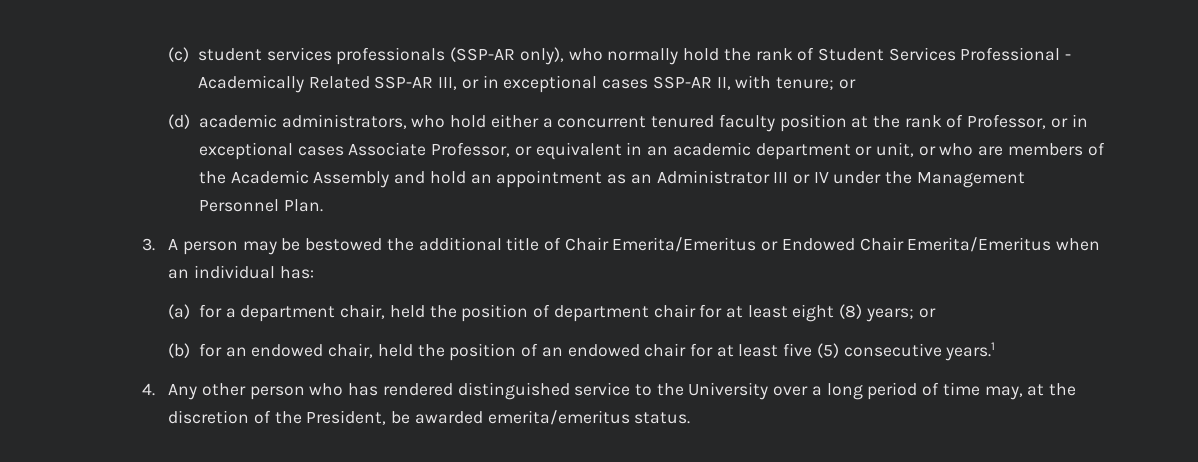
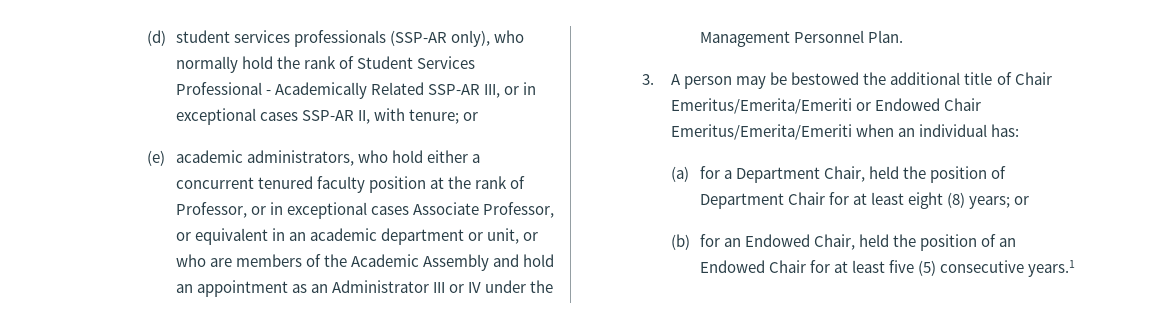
- (c) student services professionals (SSP-AR only), who normally hold the rank of Student Services Professional - Academically Related SSP-AR III, or in exceptional cases SSP-AR II, with tenure; or
+ (d) student services professionals (SSP-AR only), who normally hold the rank of Student Services Professional - Academically Related SSP-AR III, or in exceptional cases SSP-AR II, with tenure; or
- (d) academic administrators, who hold either a concurrent tenured faculty position at the rank of Professor, or in exceptional cases Associate Professor, or equivalent in an academic department or unit, or who are members of the Academic Assembly and hold an appointment as an Administrator III or IV under the Management Personnel Plan.
+ (e) academic administrators, who hold either a concurrent tenured faculty position at the rank of Professor, or in exceptional cases Associate Professor, or equivalent in an academic department or unit, or who are members of the Academic Assembly and hold an appointment as an Administrator III or IV under the Management Personnel Plan.
- 3. A person may be bestowed the additional title of Chair Emerita/Emeritus or Endowed Chair Emerita/Emeritus when an individual has:
+ 3. A person may be bestowed the additional title of Chair Emeritus/Emerita/Emeriti or Endowed Chair Emeritus/Emerita/Emeriti when an individual has:
- (a) for a department chair, held the position of department chair for at least eight (8) years; or
+ (a) for a Department Chair, held the position of Department Chair for at least eight (8) years; or
- (b) for an endowed chair, held the position of an endowed chair for at least five (5) consecutive years.1
+ (b) for an Endowed Chair, held the position of an Endowed Chair for at least five (5) consecutive years.1
- 4. Any other person who has rendered distinguished service to the University over a long period of time may, at the discretion of the President, be awarded emerita/emeritus status.

